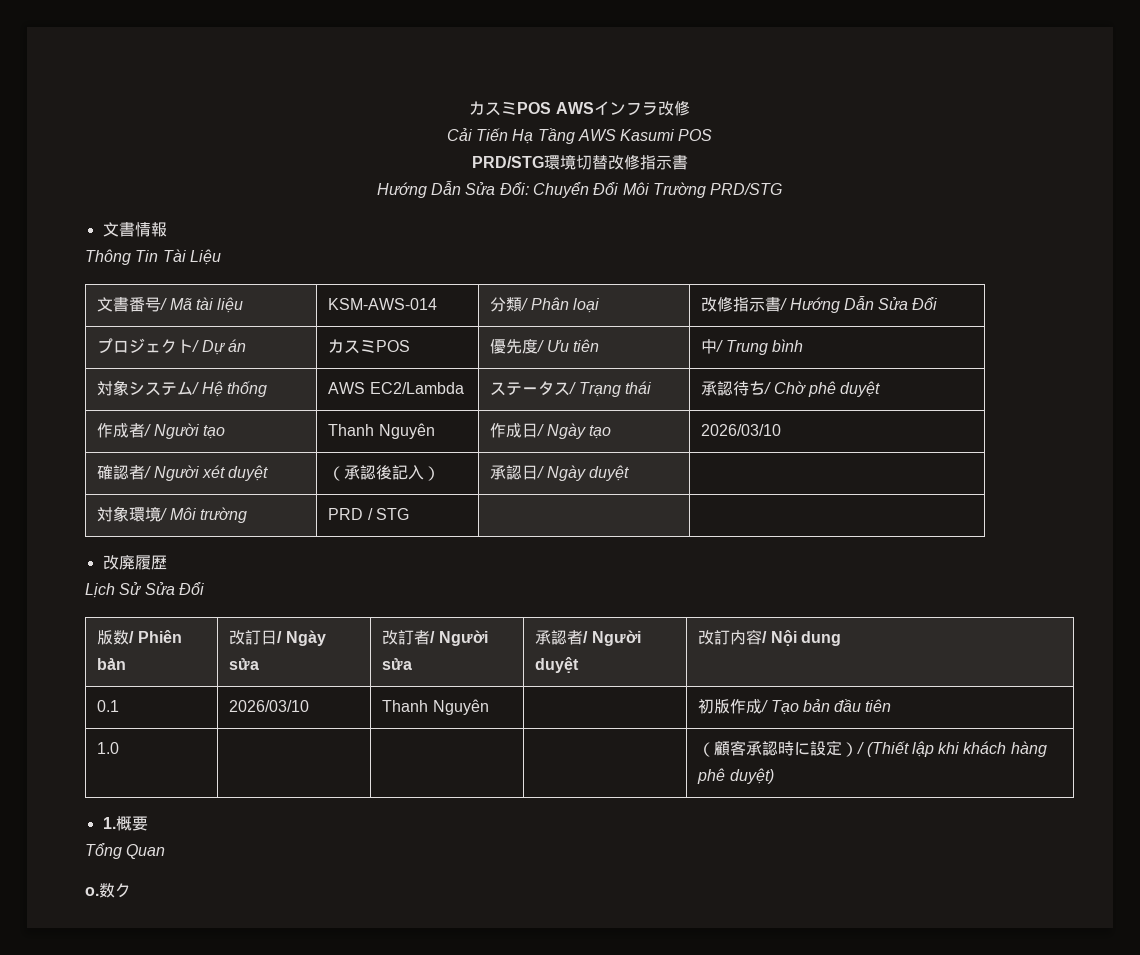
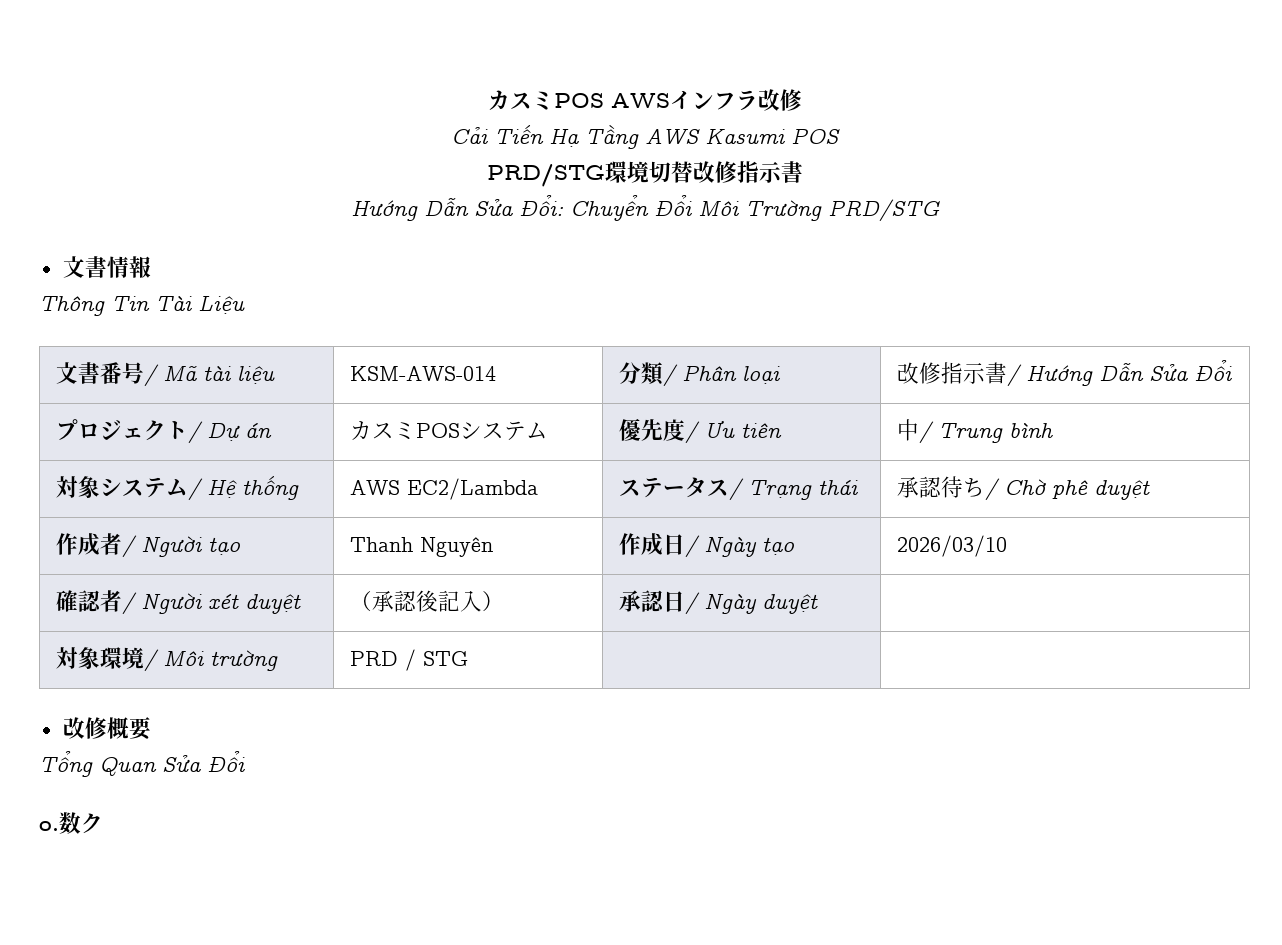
- プロジェクト/ Dự án | カスミPOS | 優先度/ Ưu tiên | 中/ Trung bình
+ プロジェクト/ Dự án | カスミPOSシステム | 優先度/ Ưu tiên | 中/ Trung bình
- 改廃履歴
- Lịch Sử Sửa Đổi
- 版数/ Phiên bản | 改訂日/ Ngày sửa | 改訂者/ Người sửa | 承認者/ Người duyệt | 改訂内容/ Nội dung
- 0.1 | 2026/03/10 | Thanh Nguyên | | 初版作成/ Tạo bản đầu tiên
- 1.0 | | | | （顧客承認時に設定）/ (Thiết lập khi khách hàng phê duyệt)
- 1.概要
+ 改修概要
- Tổng Quan
+ Tổng Quan Sửa Đổi

